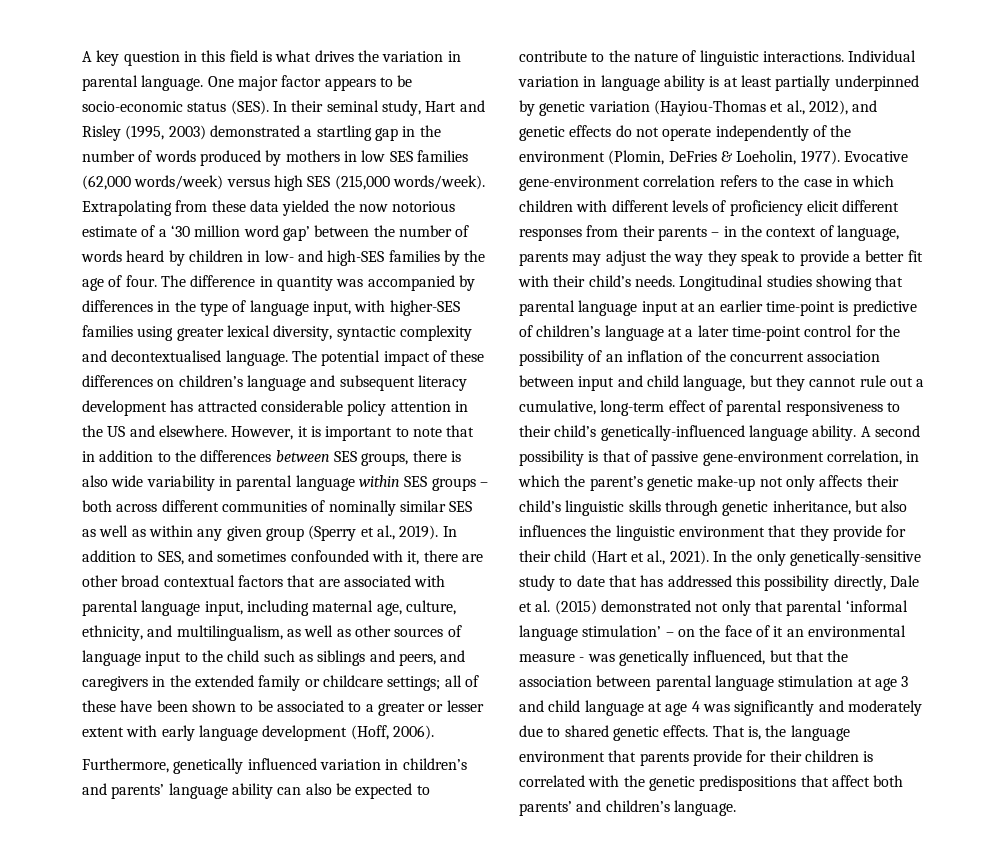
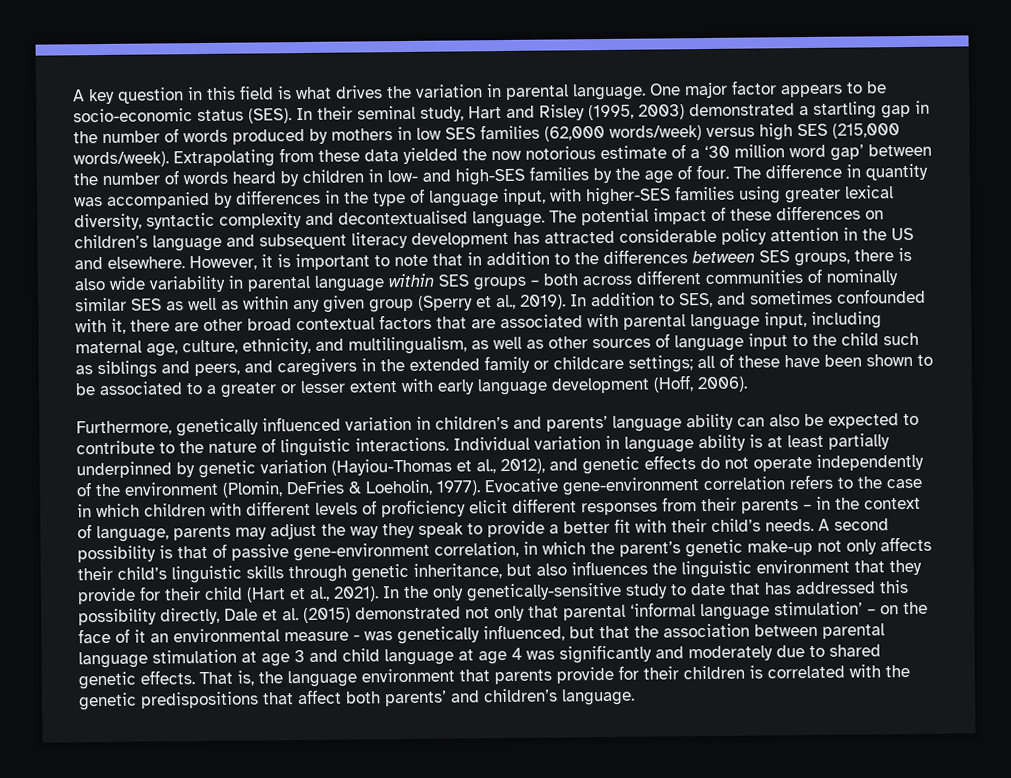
- Longitudinal studies showing that parental language input at an earlier time-point is predictive of children’s language at a later time-point control for the possibility of an inflation of the concurrent association between input and child language, but they cannot rule out a cumulative, long-term effect of parental responsiveness to their child’s genetically-influenced language ability.

